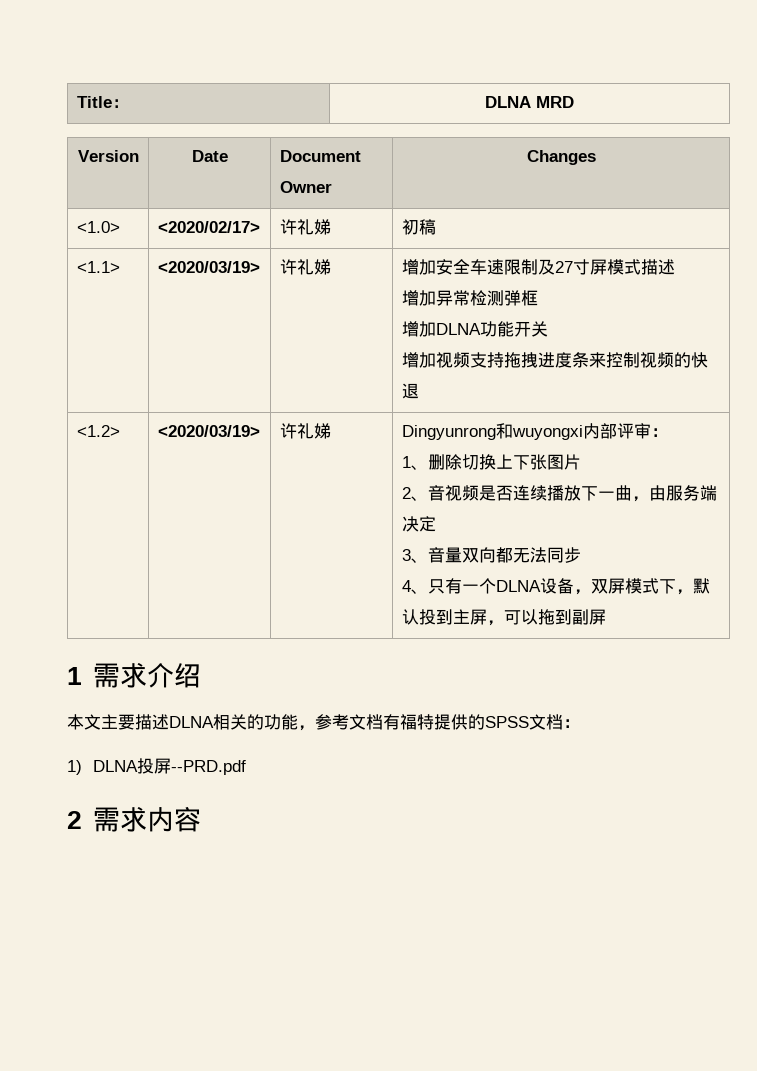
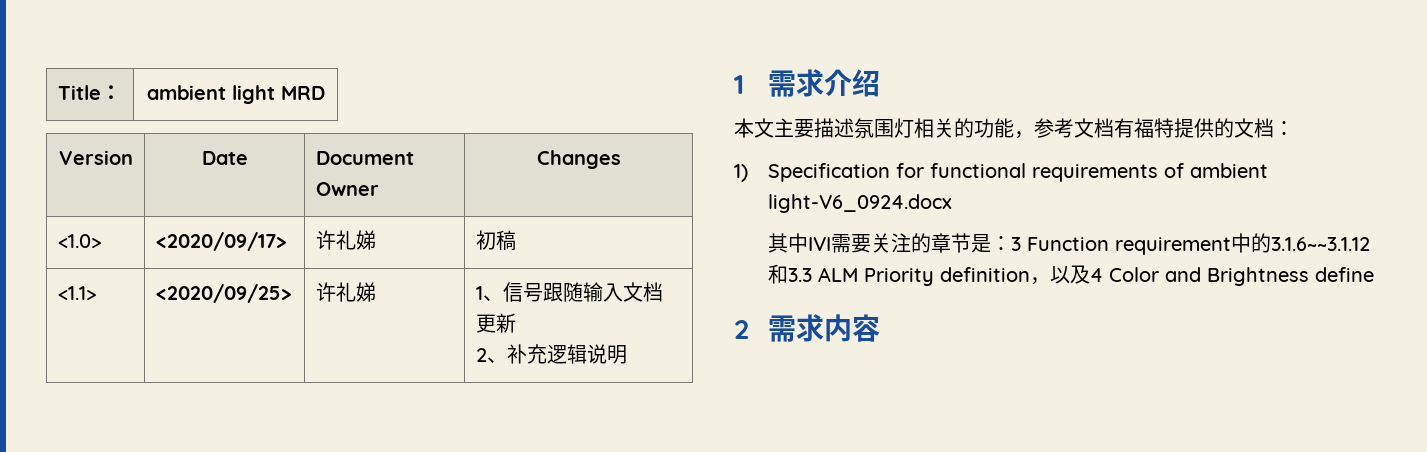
- Title： | DLNA MRD
+ Title： | ambient light MRD
- <1.0> | <2020/02/17> | 许礼娣 | 初稿
+ <1.0> | <2020/09/17> | 许礼娣 | 初稿
- <1.1> | <2020/03/19> | 许礼娣 | 增加安全车速限制及27寸屏模式描述
- 增加异常检测弹框
- 增加DLNA功能开关
- 增加视频支持拖拽进度条来控制视频的快退
- <1.2> | <2020/03/19> | 许礼娣 | Dingyunrong和wuyongxi内部评审：
- 1、删除切换上下张图片
- 2、音视频是否连续播放下一曲，由服务端决定
- 3、音量双向都无法同步
- 4、只有一个DLNA设备，双屏模式下，默认投到主屏，可以拖到副屏
+ <1.1> | <2020/09/25> | 许礼娣 | 1、信号跟随输入文档更新
+ 2、补充逻辑说明
- 本文主要描述DLNA相关的功能，参考文档有福特提供的SPSS文档：
+ 本文主要描述氛围灯相关的功能，参考文档有福特提供的文档：
- 1) DLNA投屏--PRD.pdf
+ 1) Specification for functional requirements of ambient light-V6_0924.docx
+ 其中IVI需要关注的章节是：3 Function requirement中的3.1.6~~3.1.12和3.3 ALM Priority definition，以及4 Color and Brightness define

